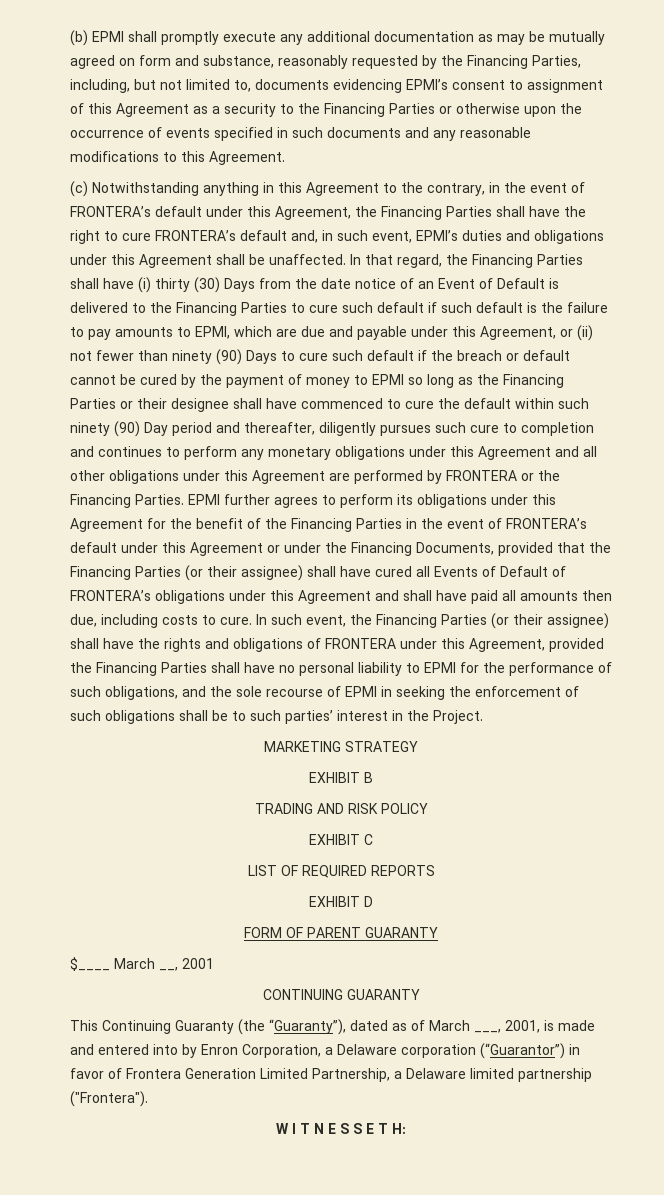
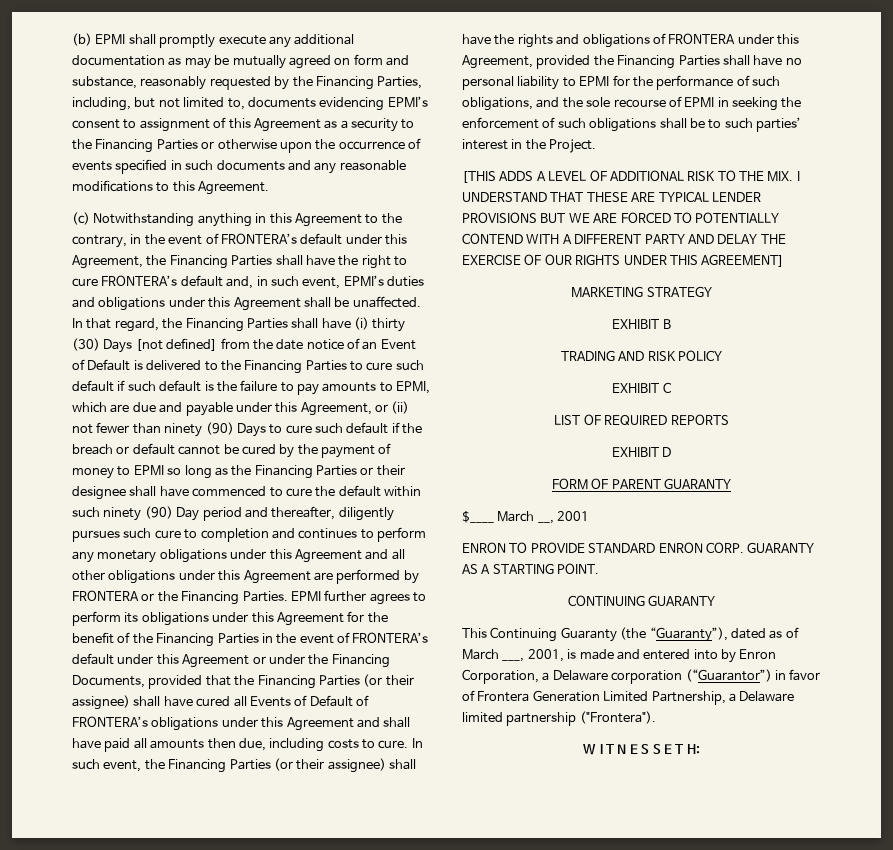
- In that regard, the Financing Parties shall have (i) thirty (30) Days from the date notice of an Event of Default is delivered to the Financing Parties to cure such default if such default is the failure to pay amounts to EPMI, which are due and payable under this Agreement, or (ii) not fewer than ninety (90) Days to cure such default if the breach or default cannot be cured by the payment of money to EPMI so long as the Financing Parties or their designee shall have commenced to cure the default within such ninety (90) Day period and thereafter, diligently pursues such cure to completion and continues to perform any monetary obligations under this Agreement and all other obligations under this Agreement are performed by FRONTERA or the Financing Parties.
+ In that regard, the Financing Parties shall have (i) thirty (30) Days [not defined] from the date notice of an Event of Default is delivered to the Financing Parties to cure such default if such default is the failure to pay amounts to EPMI, which are due and payable under this Agreement, or (ii) not fewer than ninety (90) Days to cure such default if the breach or default cannot be cured by the payment of money to EPMI so long as the Financing Parties or their designee shall have commenced to cure the default within such ninety (90) Day period and thereafter, diligently pursues such cure to completion and continues to perform any monetary obligations under this Agreement and all other obligations under this Agreement are performed by FRONTERA or the Financing Parties.
+ [THIS ADDS A LEVEL OF ADDITIONAL RISK TO THE MIX. I UNDERSTAND THAT THESE ARE TYPICAL LENDER PROVISIONS BUT WE ARE FORCED TO POTENTIALLY CONTEND WITH A DIFFERENT PARTY AND DELAY THE EXERCISE OF OUR RIGHTS UNDER THIS AGREEMENT]
+ ENRON TO PROVIDE STANDARD ENRON CORP. GUARANTY AS A STARTING POINT.

